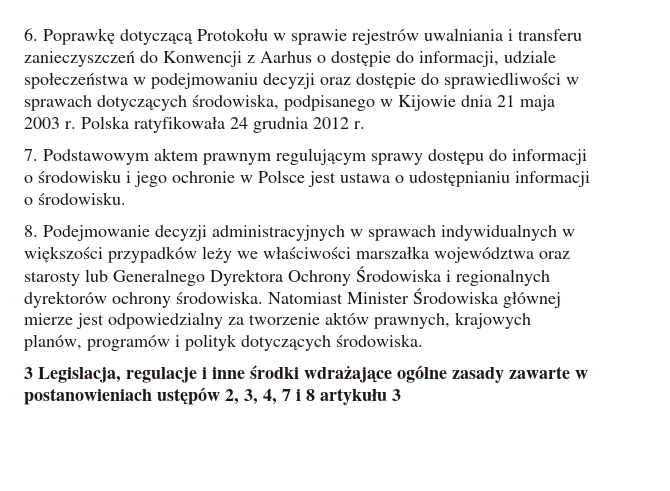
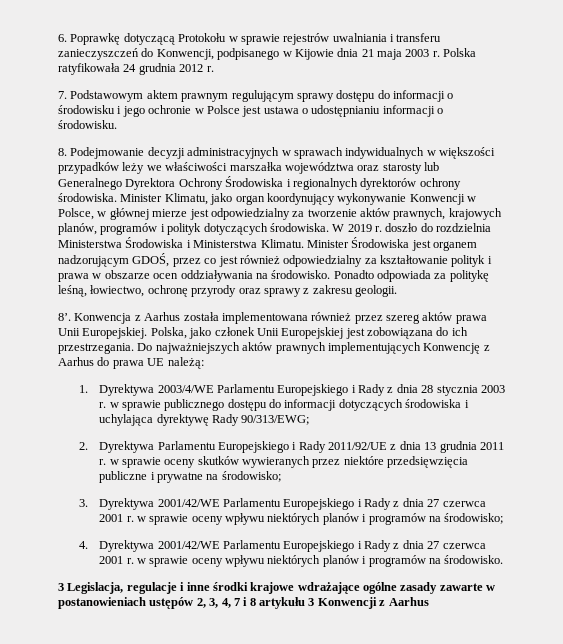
- 6. Poprawkę dotyczącą Protokołu w sprawie rejestrów uwalniania i transferu zanieczyszczeń do Konwencji z Aarhus o dostępie do informacji, udziale społeczeństwa w podejmowaniu decyzji oraz dostępie do sprawiedliwości w sprawach dotyczących środowiska, podpisanego w Kijowie dnia 21 maja 2003 r.
+ 6. Poprawkę dotyczącą Protokołu w sprawie rejestrów uwalniania i transferu zanieczyszczeń do Konwencji, podpisanego w Kijowie dnia 21 maja 2003 r.
- Natomiast Minister Środowiska głównej mierze jest odpowiedzialny za tworzenie aktów prawnych, krajowych planów, programów i polityk dotyczących środowiska.
+ Minister Klimatu, jako organ koordynujący wykonywanie Konwencji w Polsce, w głównej mierze jest odpowiedzialny za tworzenie aktów prawnych, krajowych planów, programów i polityk dotyczących środowiska. W 2019 r. doszło do rozdzielnia Ministerstwa Środowiska i Ministerstwa Klimatu. Minister Środowiska jest organem nadzorującym GDOŚ, przez co jest również odpowiedzialny za kształtowanie polityk i prawa w obszarze ocen oddziaływania na środowisko. Ponadto odpowiada za politykę leśną, łowiectwo, ochronę przyrody oraz sprawy z zakresu geologii.
+ 8’. Konwencja z Aarhus została implementowana również przez szereg aktów prawa Unii Europejskiej. Polska, jako członek Unii Europejskiej jest zobowiązana do ich przestrzegania. Do najważniejszych aktów prawnych implementujących Konwencję z Aarhus do prawa UE należą:
+ 1. Dyrektywa 2003/4/WE Parlamentu Europejskiego i Rady z dnia 28 stycznia 2003 r. w sprawie publicznego dostępu do informacji dotyczących środowiska i uchylająca dyrektywę Rady 90/313/EWG;
+ 2. Dyrektywa Parlamentu Europejskiego i Rady 2011/92/UE z dnia 13 grudnia 2011 r. w sprawie oceny skutków wywieranych przez niektóre przedsięwzięcia publiczne i prywatne na środowisko;
+ 3. Dyrektywa 2001/42/WE Parlamentu Europejskiego i Rady z dnia 27 czerwca 2001 r. w sprawie oceny wpływu niektórych planów i programów na środowisko;
+ 4. Dyrektywa 2001/42/WE Parlamentu Europejskiego i Rady z dnia 27 czerwca 2001 r. w sprawie oceny wpływu niektórych planów i programów na środowisko.
- 3 Legislacja, regulacje i inne środki wdrażające ogólne zasady zawarte w postanowieniach ustępów 2, 3, 4, 7 i 8 artykułu 3
+ 3 Legislacja, regulacje i inne środki krajowe wdrażające ogólne zasady zawarte w postanowieniach ustępów 2, 3, 4, 7 i 8 artykułu 3 Konwencji z Aarhus

